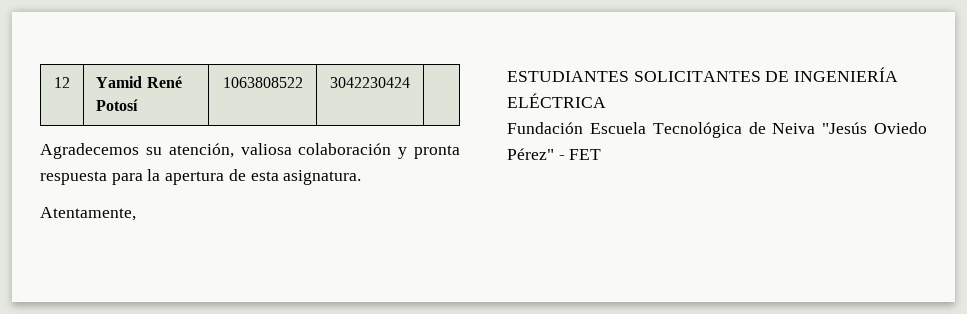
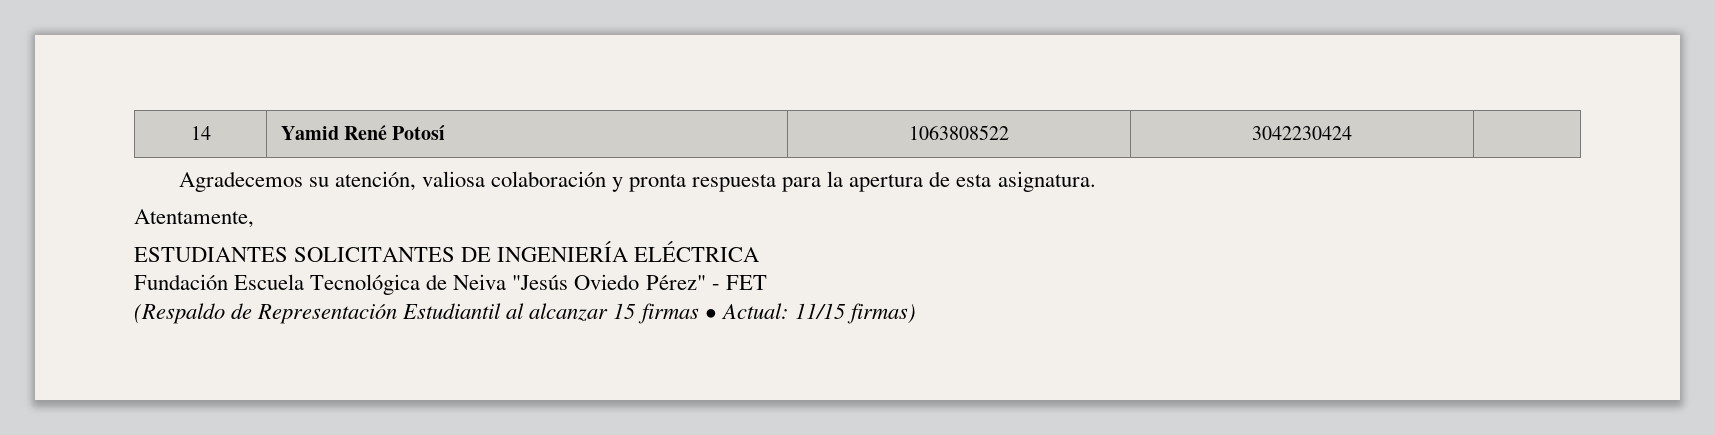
- 12 | Yamid René Potosí | 1063808522 | 3042230424 |
+ 14 | Yamid René Potosí | 1063808522 | 3042230424 |
+ (Respaldo de Representación Estudiantil al alcanzar 15 firmas • Actual: 11/15 firmas)

